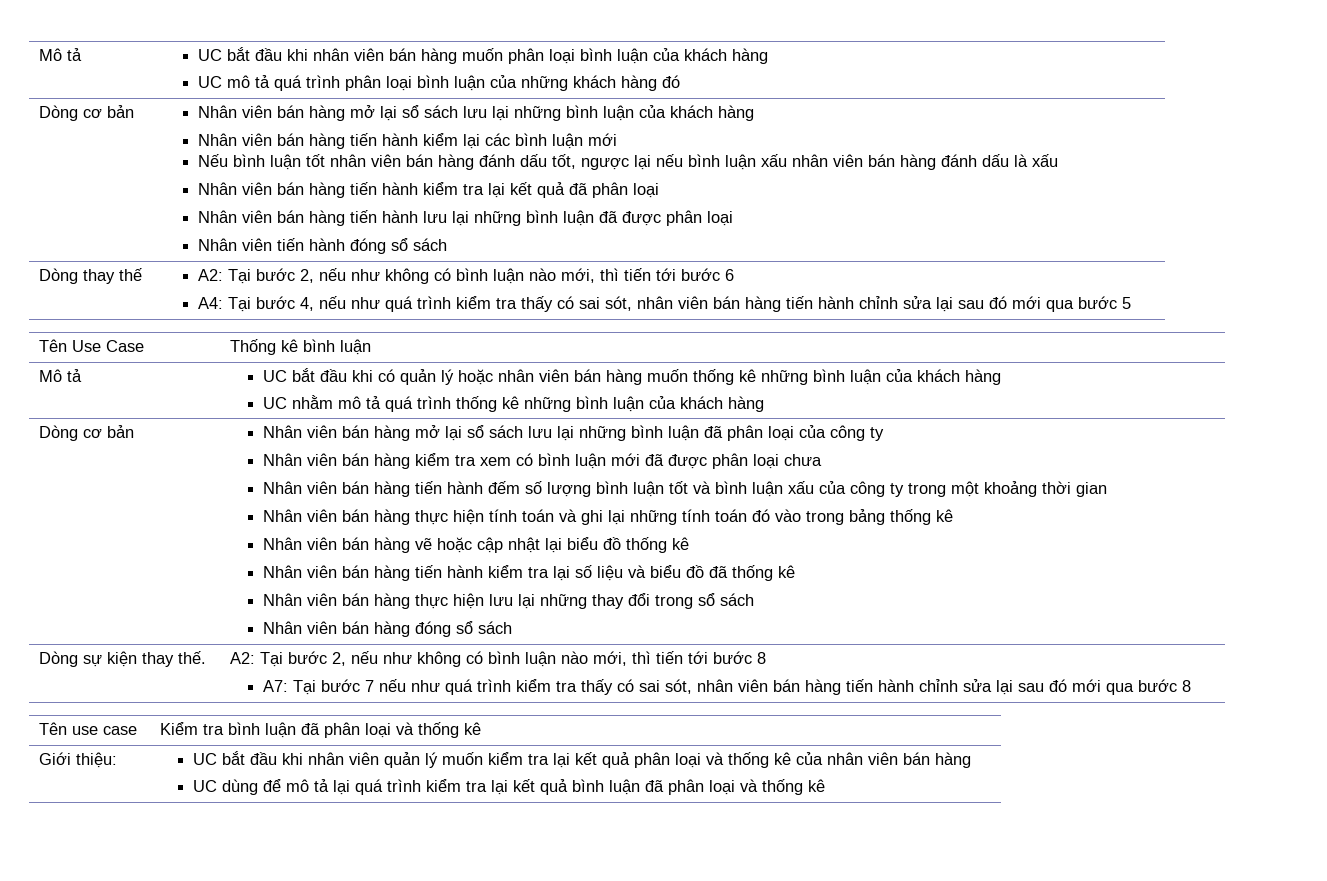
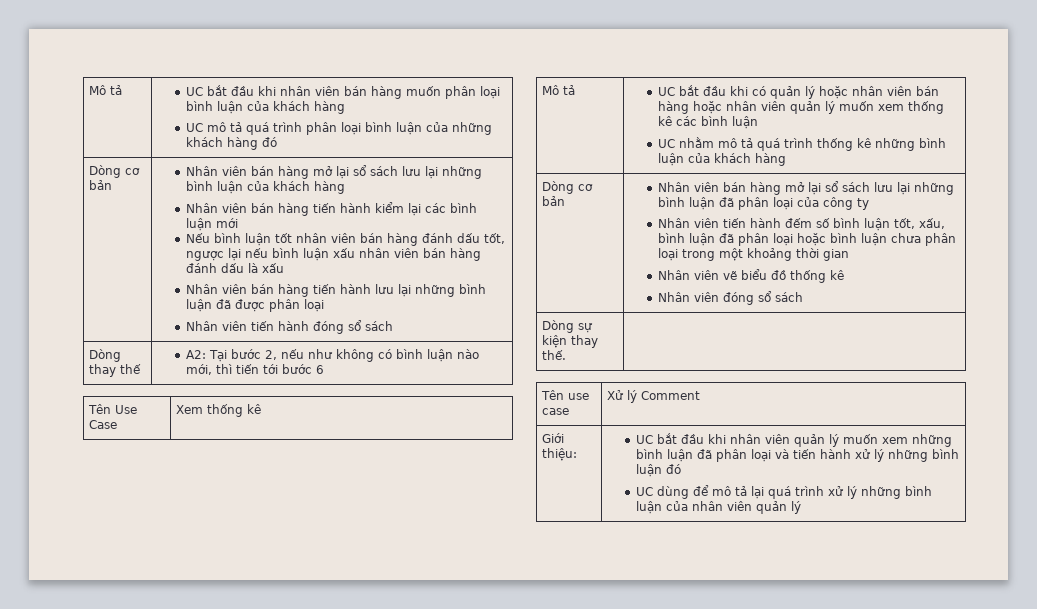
- Nhân viên bán hàng tiến hành kiểm tra lại kết quả đã phân loại
- A4: Tại bước 4, nếu như quá trình kiểm tra thấy có sai sót, nhân viên bán hàng tiến hành chỉnh sửa lại sau đó mới qua bước 5
- Tên Use Case | Thống kê bình luận
+ Tên Use Case | Xem thống kê
- Mô tả | UC bắt đầu khi có quản lý hoặc nhân viên bán hàng muốn thống kê những bình luận của khách hàng
+ Mô tả | UC bắt đầu khi có quản lý hoặc nhân viên bán hàng hoặc nhân viên quản lý muốn xem thống kê các bình luận
- Nhân viên bán hàng kiểm tra xem có bình luận mới đã được phân loại chưa
- Nhân viên bán hàng tiến hành đếm số lượng bình luận tốt và bình luận xấu của công ty trong một khoảng thời gian
+ Nhân viên tiến hành đếm số bình luận tốt, xấu, bình luận đã phân loại hoặc bình luận chưa phân loại trong một khoảng thời gian
- Nhân viên bán hàng thực hiện tính toán và ghi lại những tính toán đó vào trong bảng thống kê
- Nhân viên bán hàng vẽ hoặc cập nhật lại biểu đồ thống kê
+ Nhân viên vẽ biểu đồ thống kê
- Nhân viên bán hàng tiến hành kiểm tra lại số liệu và biểu đồ đã thống kê
- Nhân viên bán hàng thực hiện lưu lại những thay đổi trong sổ sách
- Nhân viên bán hàng đóng sổ sách
+ Nhân viên đóng sổ sách
- A2: Tại bước 2, nếu như không có bình luận nào mới, thì tiến tới bước 8
- A7: Tại bước 7 nếu như quá trình kiểm tra thấy có sai sót, nhân viên bán hàng tiến hành chỉnh sửa lại sau đó mới qua bước 8
- Tên use case | Kiểm tra bình luận đã phân loại và thống kê
+ Tên use case | Xử lý Comment
- UC bắt đầu khi nhân viên quản lý muốn kiểm tra lại kết quả phân loại và thống kê của nhân viên bán hàng
+ UC bắt đầu khi nhân viên quản lý muốn xem những bình luận đã phân loại và tiến hành xử lý những bình luận đó
- UC dùng để mô tả lại quá trình kiểm tra lại kết quả bình luận đã phân loại và thống kê
+ UC dùng để mô tả lại quá trình xử lý những bình luận của nhân viên quản lý

